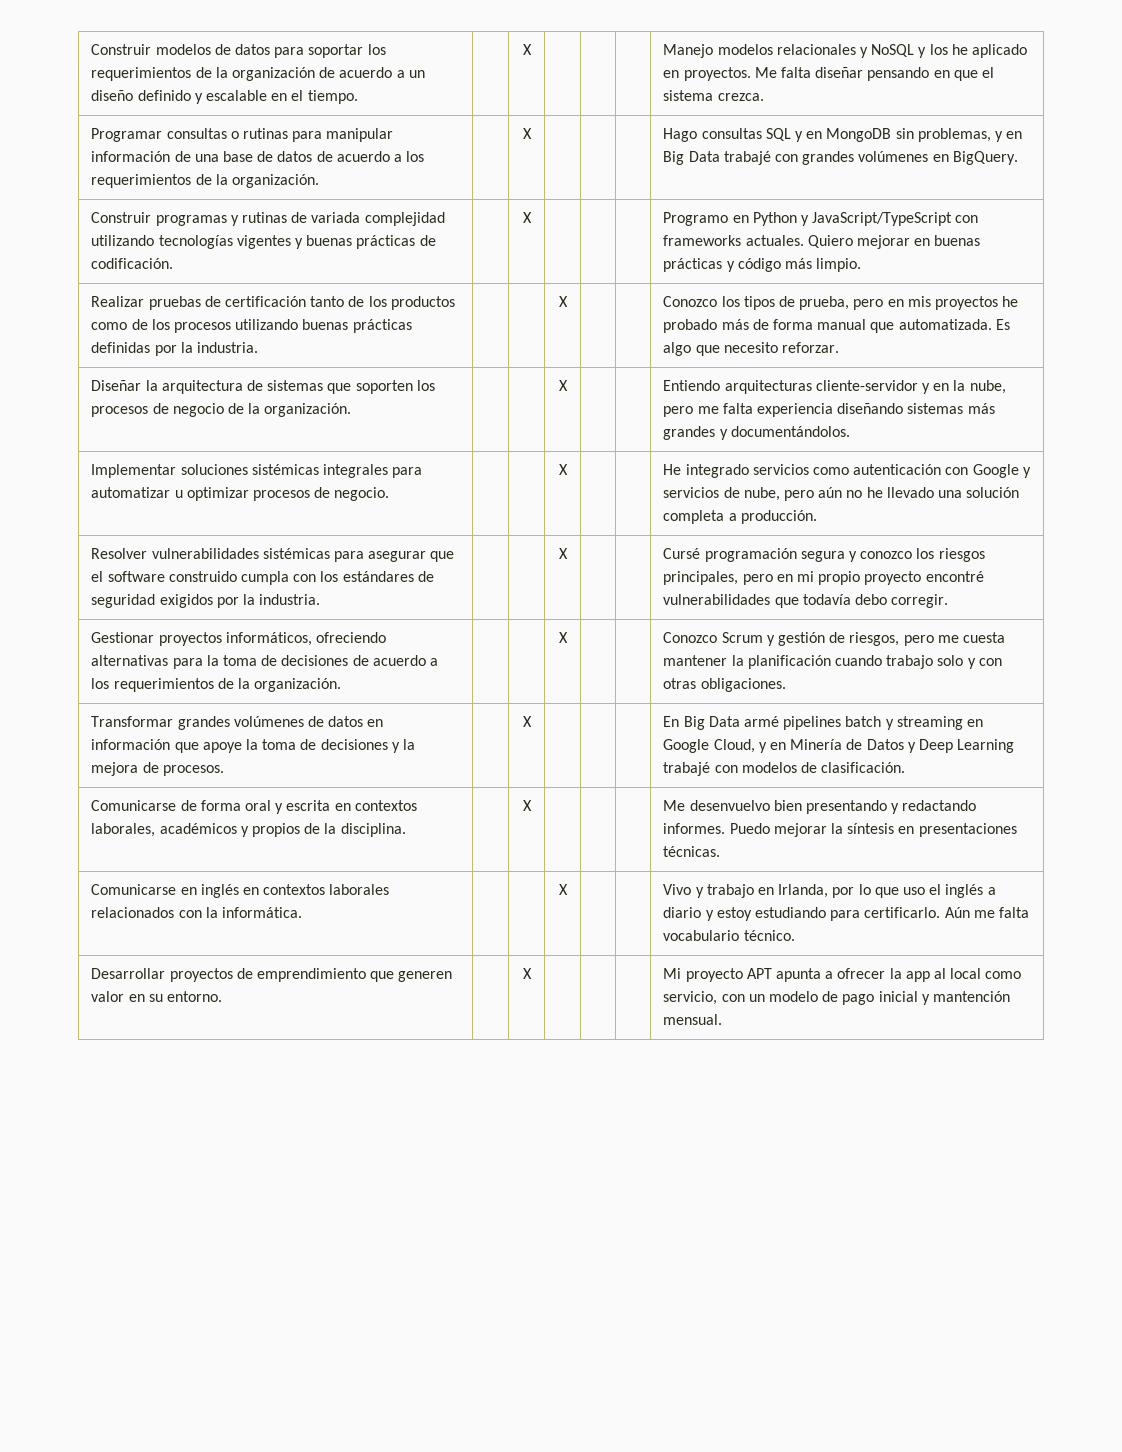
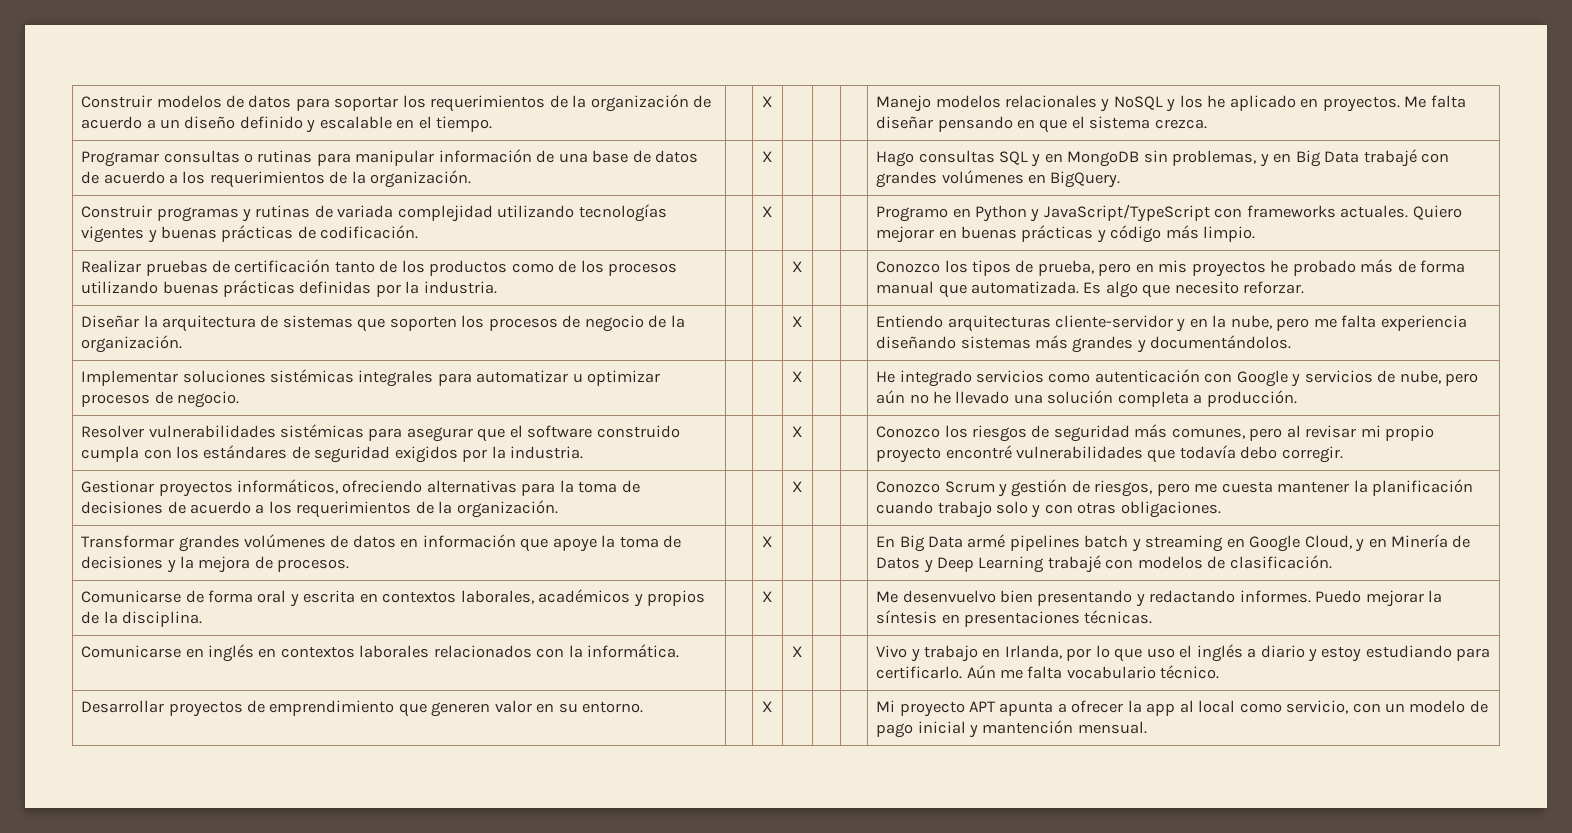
- Resolver vulnerabilidades sistémicas para asegurar que el software construido cumpla con los estándares de seguridad exigidos por la industria. | | | X | | | Cursé programación segura y conozco los riesgos principales, pero en mi propio proyecto encontré vulnerabilidades que todavía debo corregir.
+ Resolver vulnerabilidades sistémicas para asegurar que el software construido cumpla con los estándares de seguridad exigidos por la industria. | | | X | | | Conozco los riesgos de seguridad más comunes, pero al revisar mi propio proyecto encontré vulnerabilidades que todavía debo corregir.

